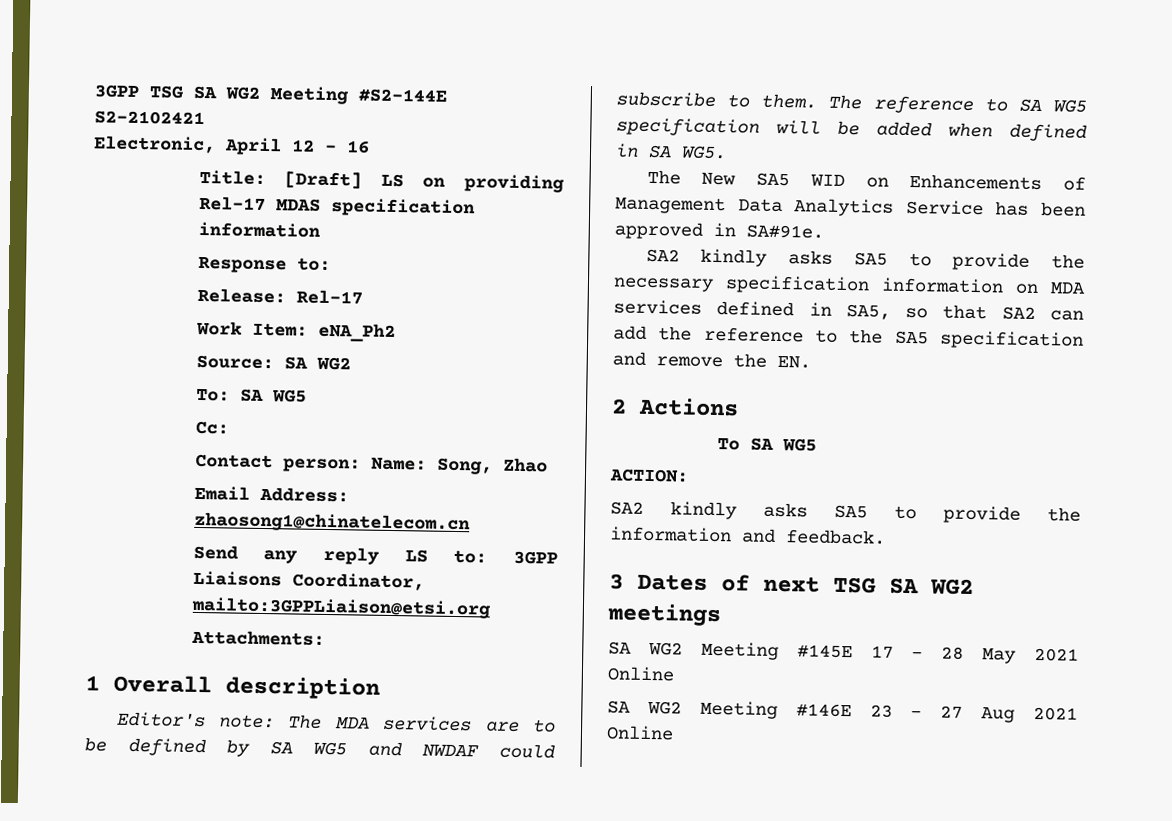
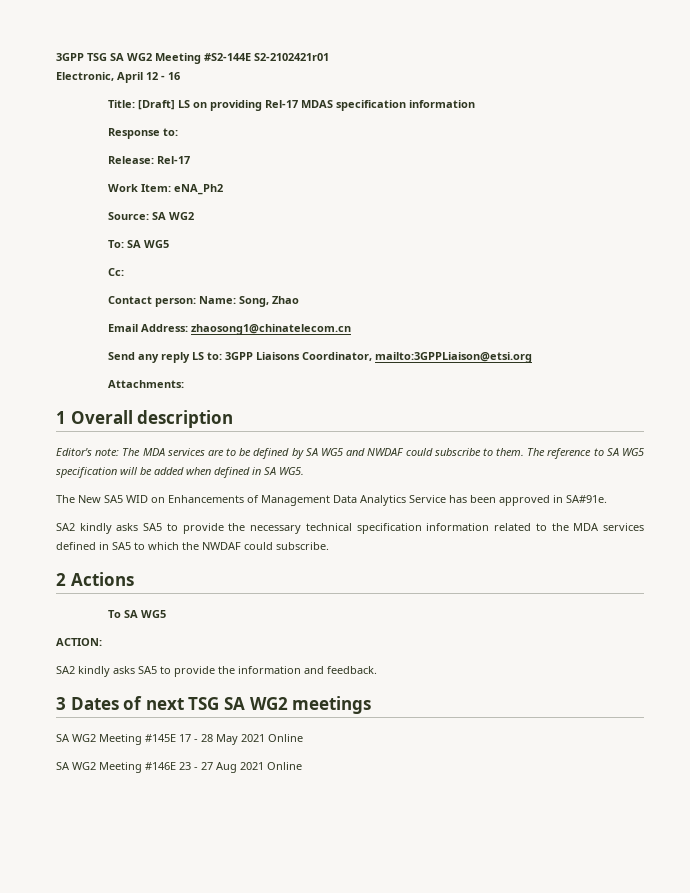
- 3GPP TSG SA WG2 Meeting #S2-144E S2-2102421
+ 3GPP TSG SA WG2 Meeting #S2-144E S2-2102421r01
- SA2 kindly asks SA5 to provide the necessary specification information on MDA services defined in SA5, so that SA2 can add the reference to the SA5 specification and remove the EN.
+ SA2 kindly asks SA5 to provide the necessary technical specification information related to the MDA services defined in SA5 to which the NWDAF could subscribe.

